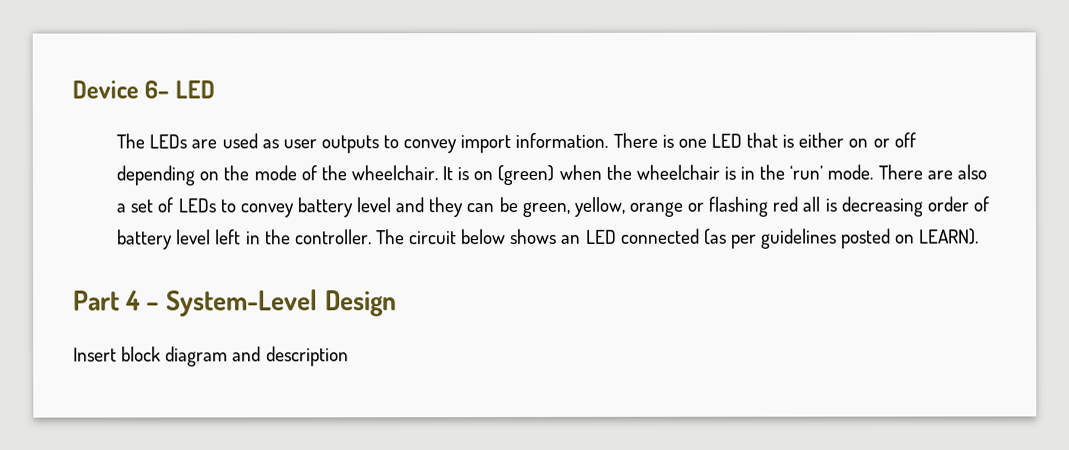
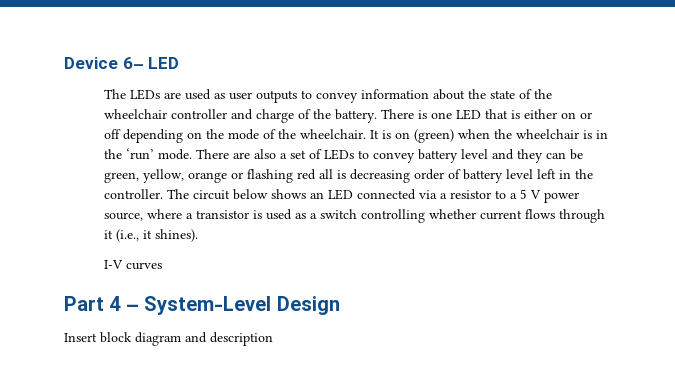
- The LEDs are used as user outputs to convey import information.
+ The LEDs are used as user outputs to convey information about the state of the wheelchair controller and charge of the battery.
- The circuit below shows an LED connected (as per guidelines posted on LEARN).
+ The circuit below shows an LED connected via a resistor to a 5 V power source, where a transistor is used as a switch controlling whether current flows through it (i.e., it shines).
+ I-V curves

